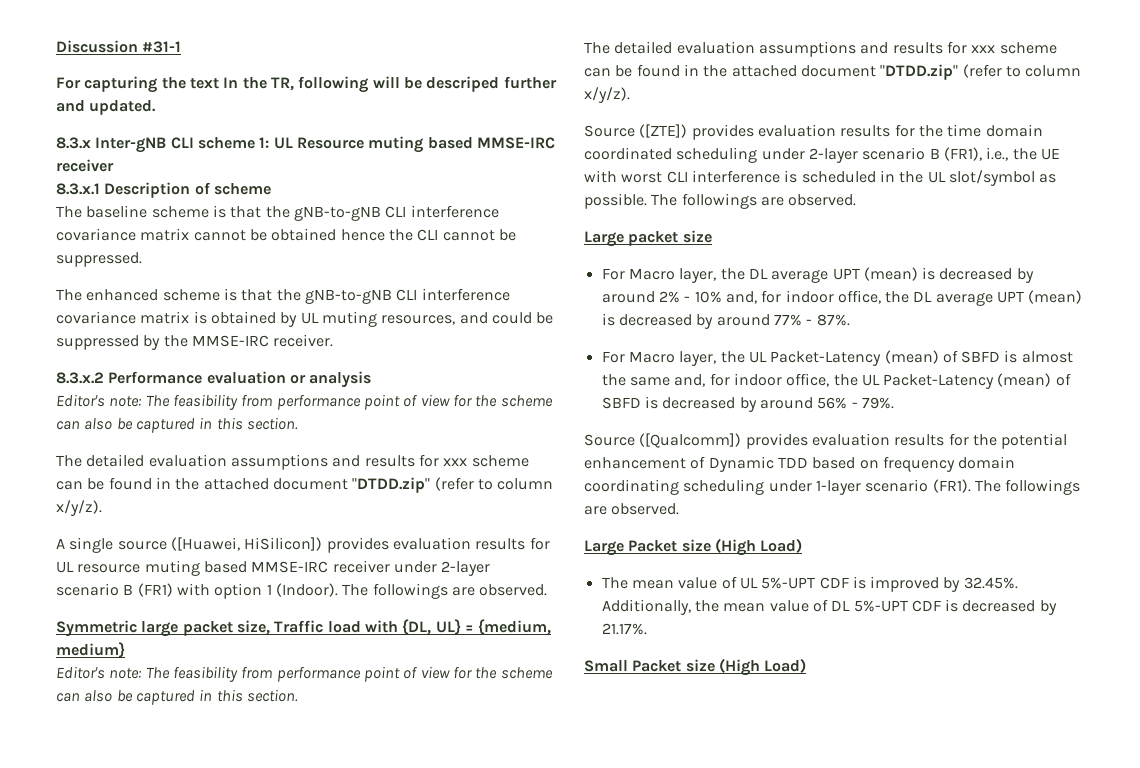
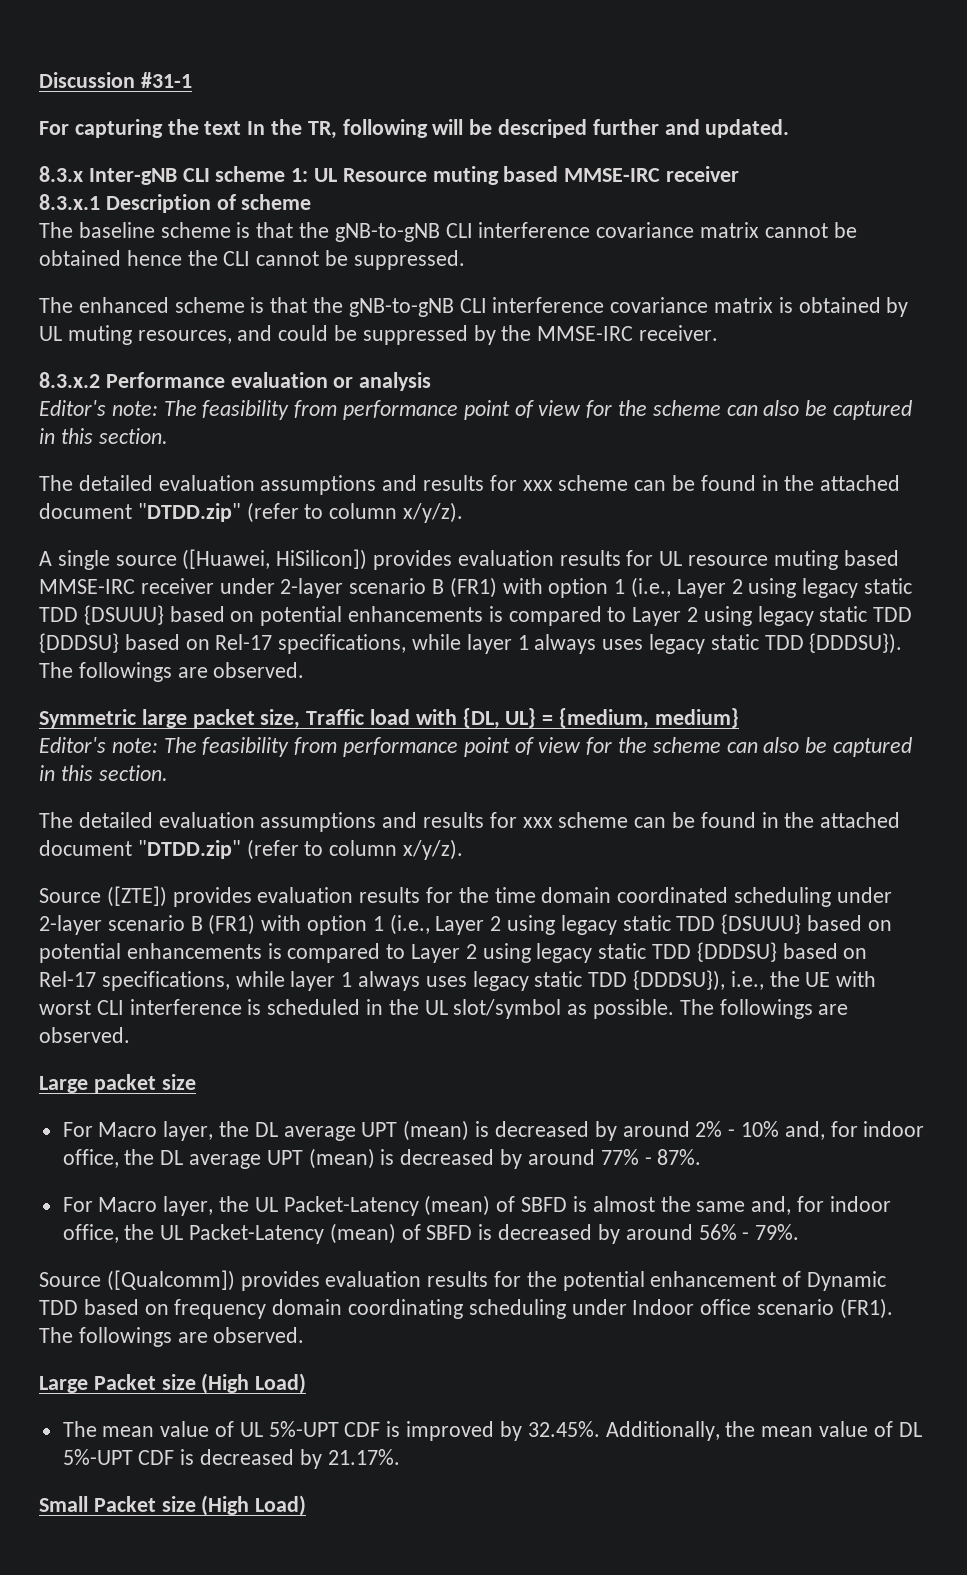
- A single source ([Huawei, HiSilicon]) provides evaluation results for UL resource muting based MMSE-IRC receiver under 2-layer scenario B (FR1) with option 1 (Indoor).
+ A single source ([Huawei, HiSilicon]) provides evaluation results for UL resource muting based MMSE-IRC receiver under 2-layer scenario B (FR1) with option 1 (i.e., Layer 2 using legacy static TDD {DSUUU} based on potential enhancements is compared to Layer 2 using legacy static TDD {DDDSU} based on Rel-17 specifications, while layer 1 always uses legacy static TDD {DDDSU}).
- Source ([ZTE]) provides evaluation results for the time domain coordinated scheduling under 2-layer scenario B (FR1), i.e., the UE with worst CLI interference is scheduled in the UL slot/symbol as possible.
+ Source ([ZTE]) provides evaluation results for the time domain coordinated scheduling under 2-layer scenario B (FR1) with option 1 (i.e., Layer 2 using legacy static TDD {DSUUU} based on potential enhancements is compared to Layer 2 using legacy static TDD {DDDSU} based on Rel-17 specifications, while layer 1 always uses legacy static TDD {DDDSU}), i.e., the UE with worst CLI interference is scheduled in the UL slot/symbol as possible.
- Source ([Qualcomm]) provides evaluation results for the potential enhancement of Dynamic TDD based on frequency domain coordinating scheduling under 1-layer scenario (FR1).
+ Source ([Qualcomm]) provides evaluation results for the potential enhancement of Dynamic TDD based on frequency domain coordinating scheduling under Indoor office scenario (FR1).

